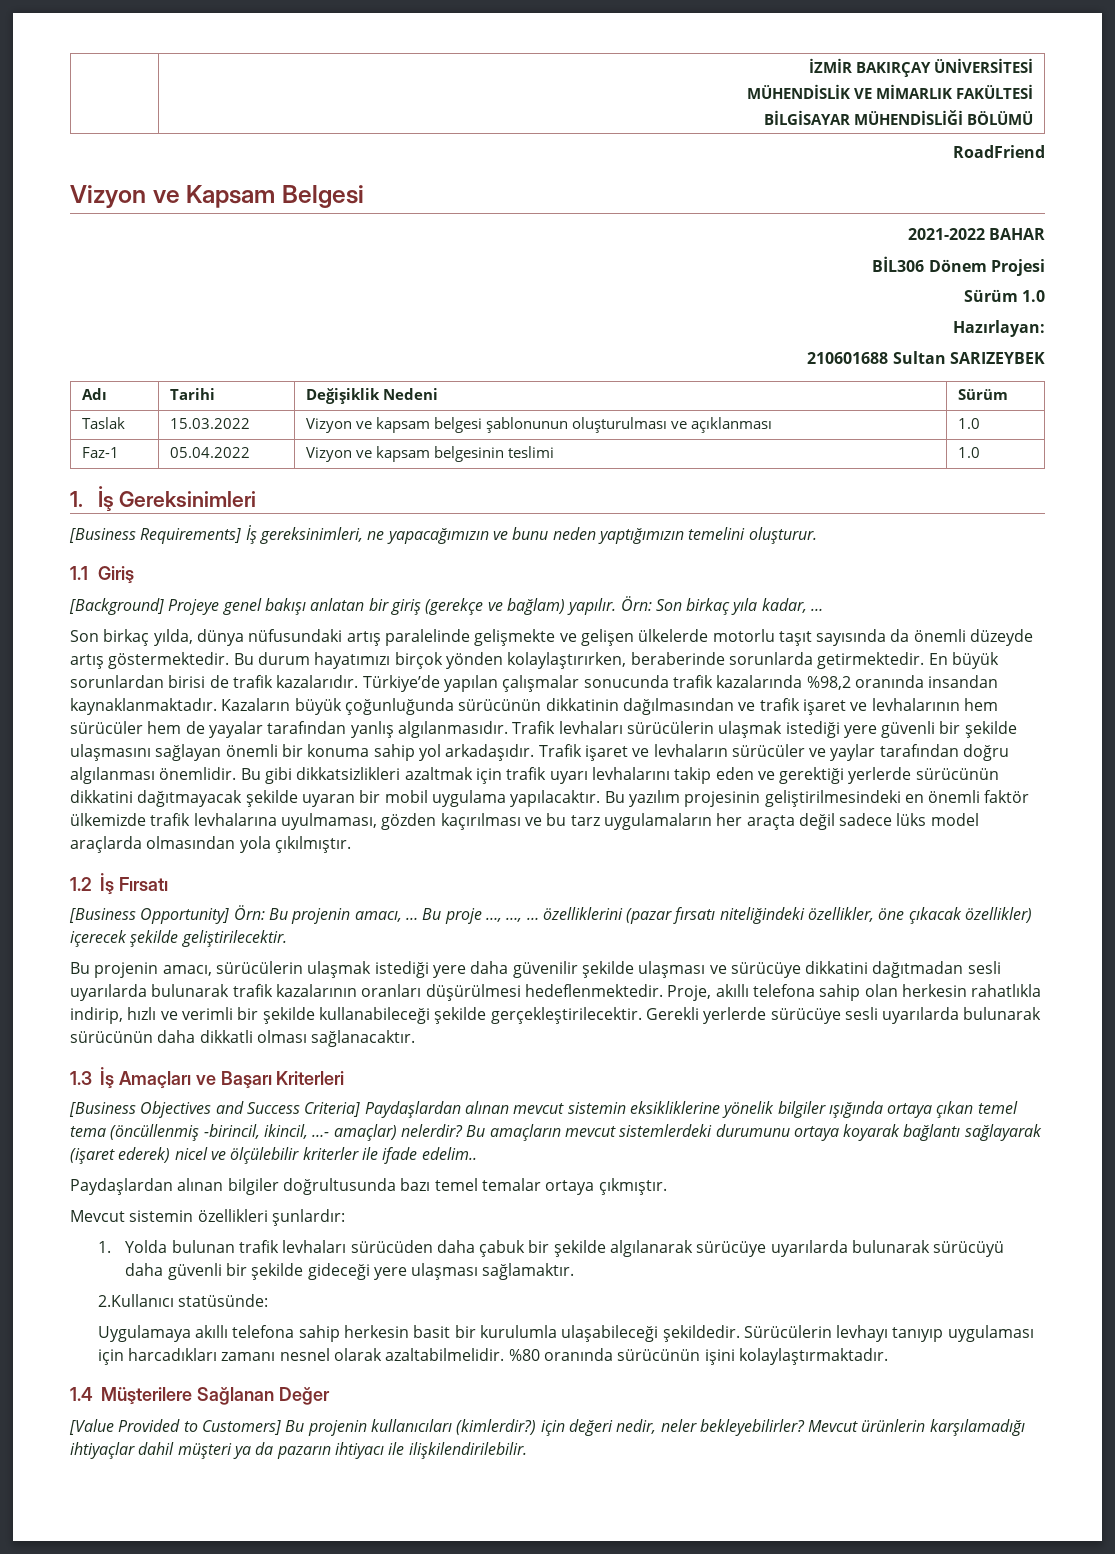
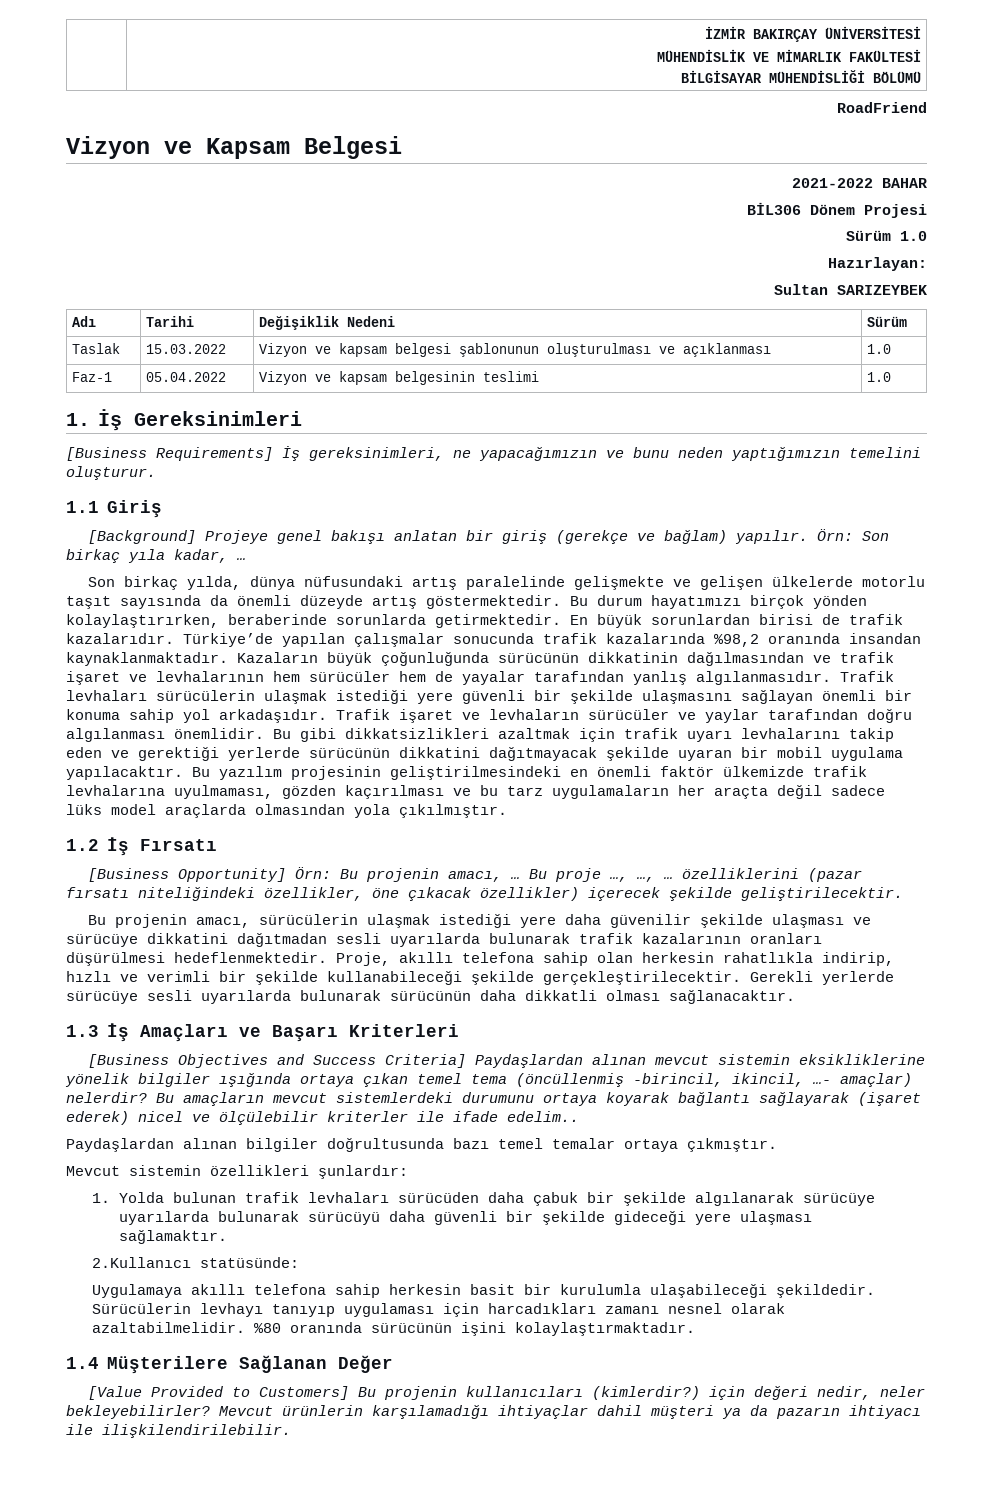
- 210601688 Sultan SARIZEYBEK
+ Sultan SARIZEYBEK

